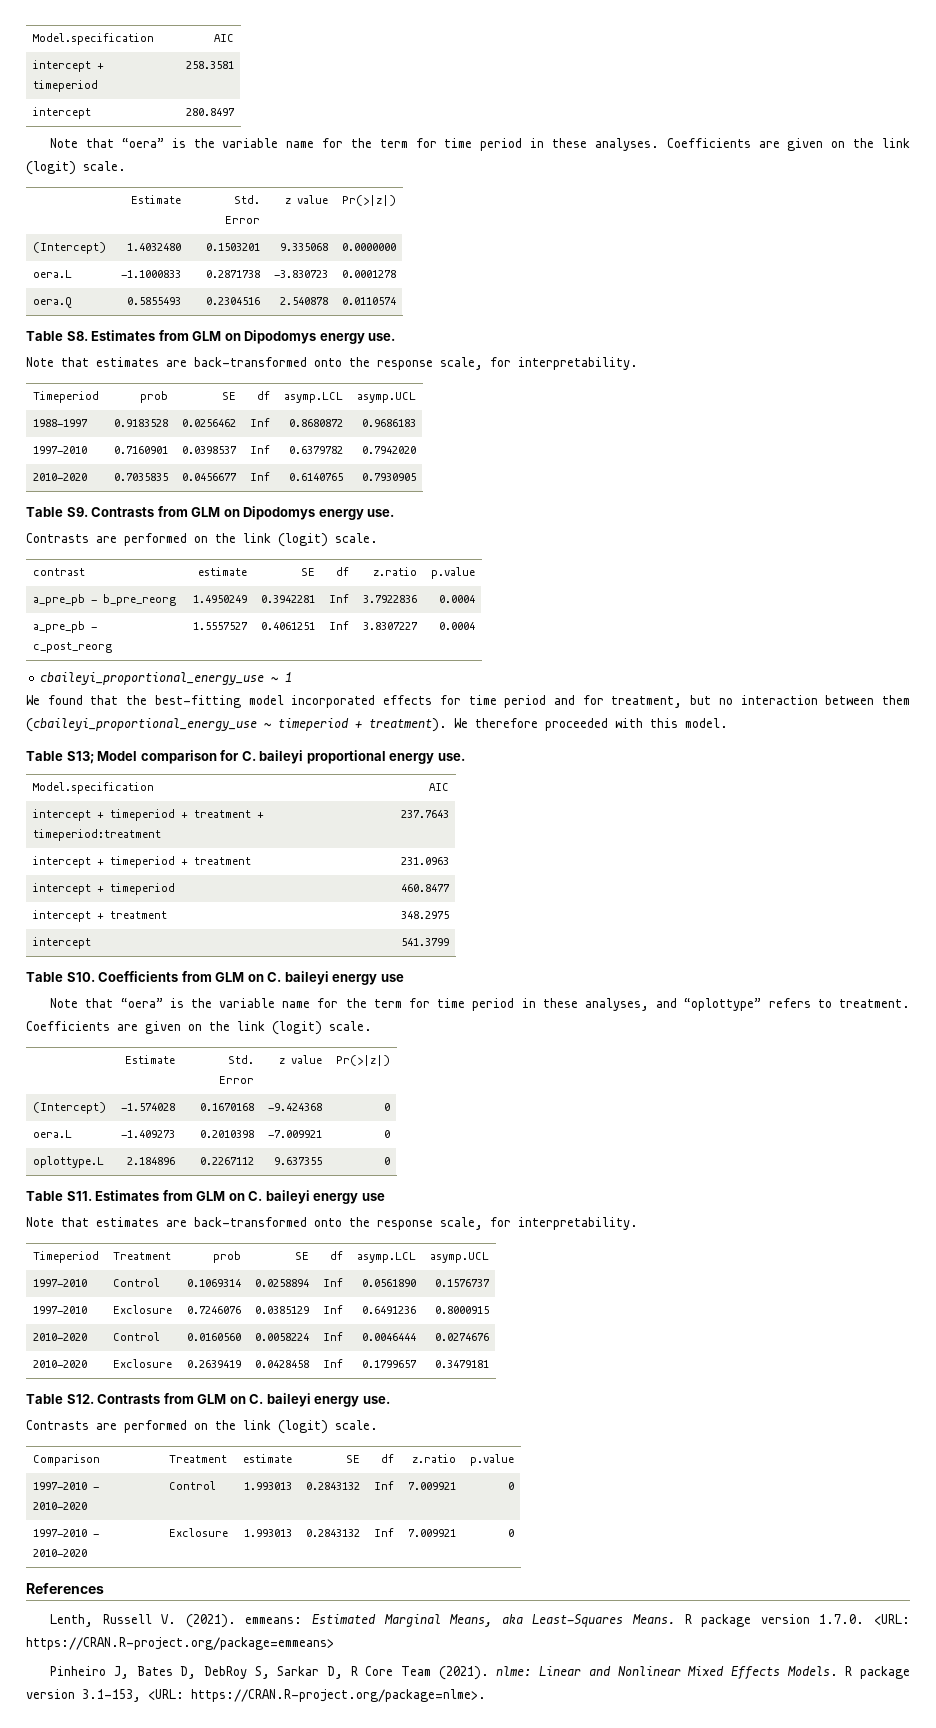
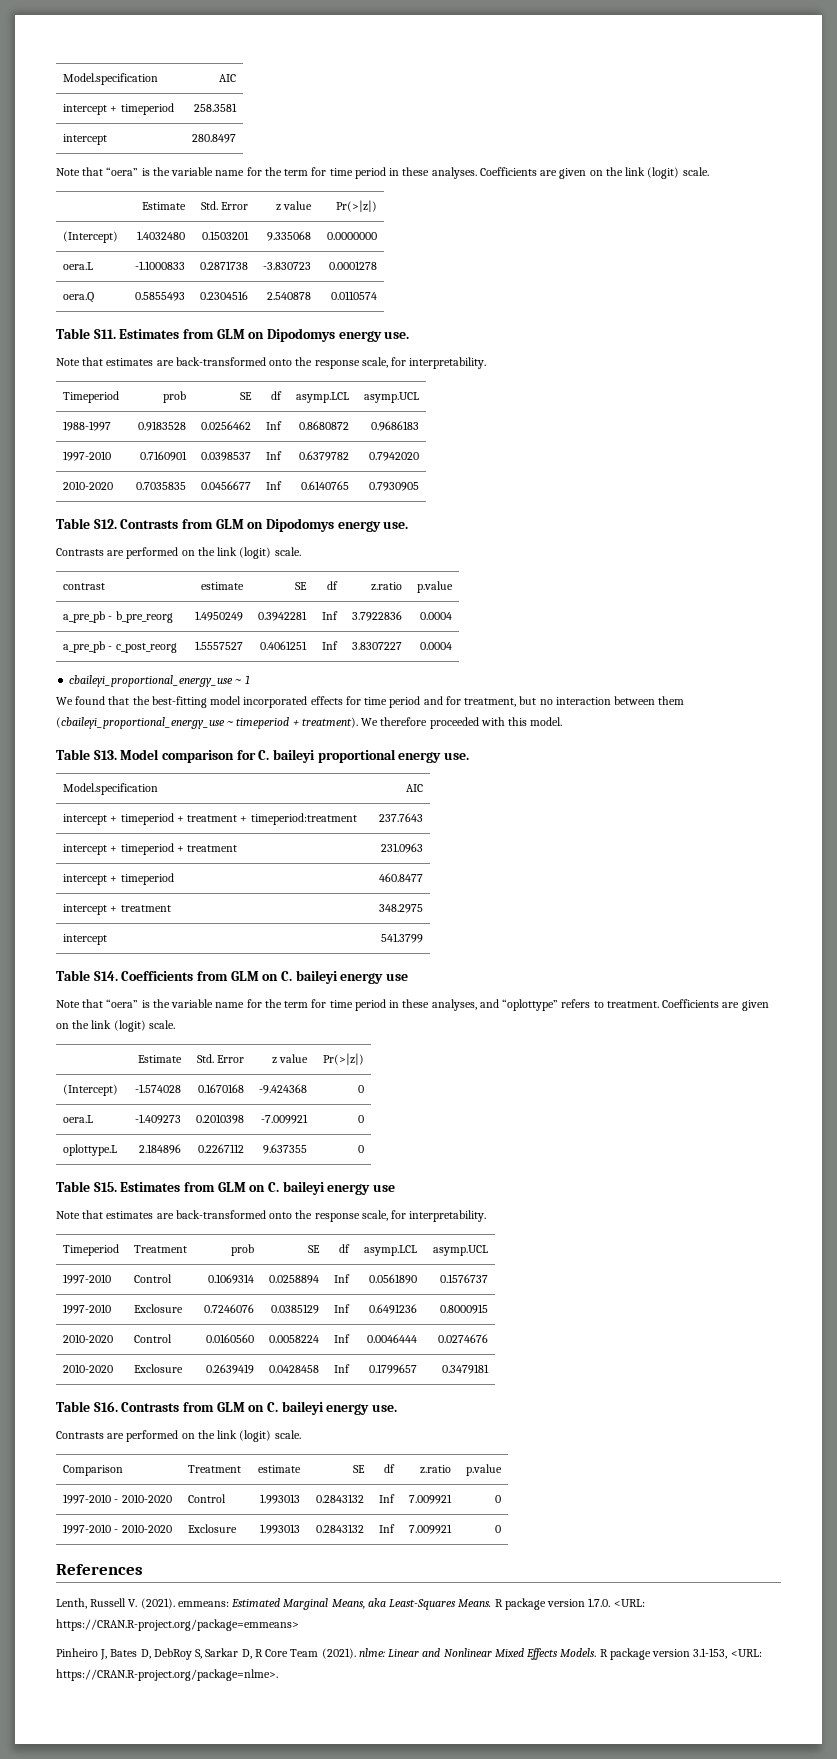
- Table S8. Estimates from GLM on Dipodomys energy use.
+ Table S11. Estimates from GLM on Dipodomys energy use.
- Table S9. Contrasts from GLM on Dipodomys energy use.
+ Table S12. Contrasts from GLM on Dipodomys energy use.
- Table S13; Model comparison for C. baileyi proportional energy use.
+ Table S13. Model comparison for C. baileyi proportional energy use.
- Table S10. Coefficients from GLM on C. baileyi energy use
+ Table S14. Coefficients from GLM on C. baileyi energy use
- Table S11. Estimates from GLM on C. baileyi energy use
+ Table S15. Estimates from GLM on C. baileyi energy use
- Table S12. Contrasts from GLM on C. baileyi energy use.
+ Table S16. Contrasts from GLM on C. baileyi energy use.

